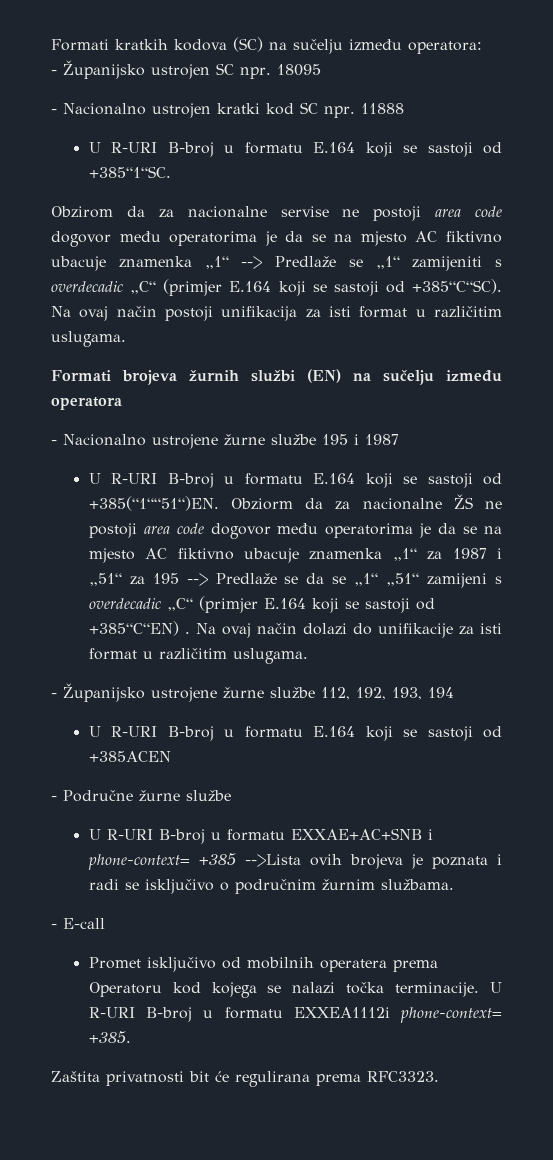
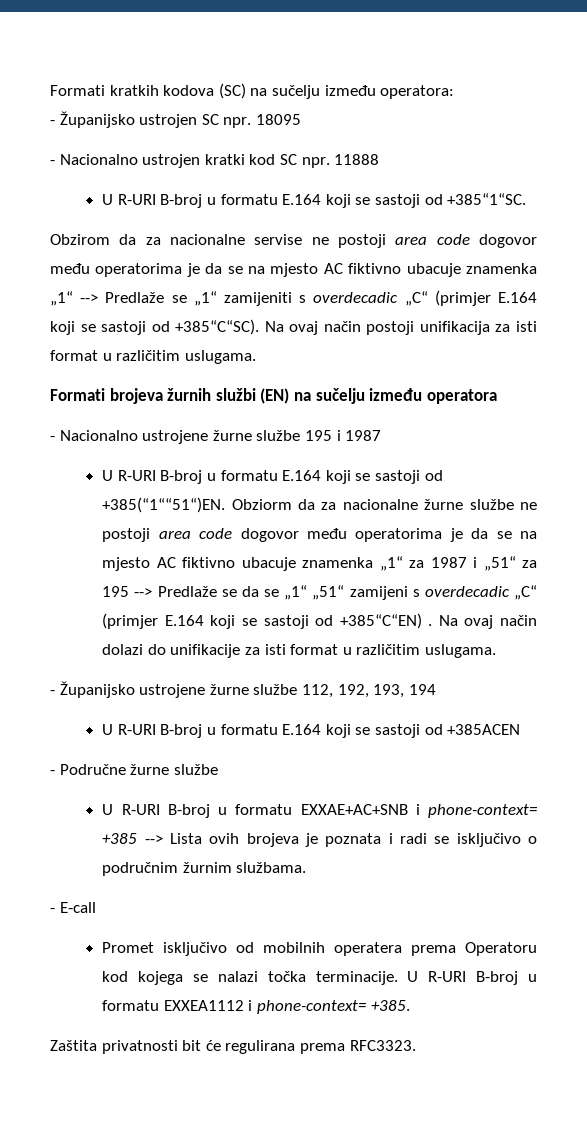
- Obziorm da za nacionalne ŽS ne postoji area code dogovor među operatorima je da se na mjesto AC fiktivno ubacuje znamenka „1“ za 1987 i „51“ za 195 --> Predlaže se da se „1“ „51“ zamijeni s overdecadic „C“ (primjer E.164 koji se sastoji od +385“C“EN) .
+ Obziorm da za nacionalne žurne službe ne postoji area code dogovor među operatorima je da se na mjesto AC fiktivno ubacuje znamenka „1“ za 1987 i „51“ za 195 --> Predlaže se da se „1“ „51“ zamijeni s overdecadic „C“ (primjer E.164 koji se sastoji od +385“C“EN) .
- U R-URI B-broj u formatu EXXAE+AC+SNB i phone-context= +385 -->Lista ovih brojeva je poznata i radi se isključivo o područnim žurnim službama.
+ U R-URI B-broj u formatu EXXAE+AC+SNB i phone-context= +385 --> Lista ovih brojeva je poznata i radi se isključivo o područnim žurnim službama.
- U R-URI B-broj u formatu EXXEA1112i phone-context= +385.
+ U R-URI B-broj u formatu EXXEA1112 i phone-context= +385.

